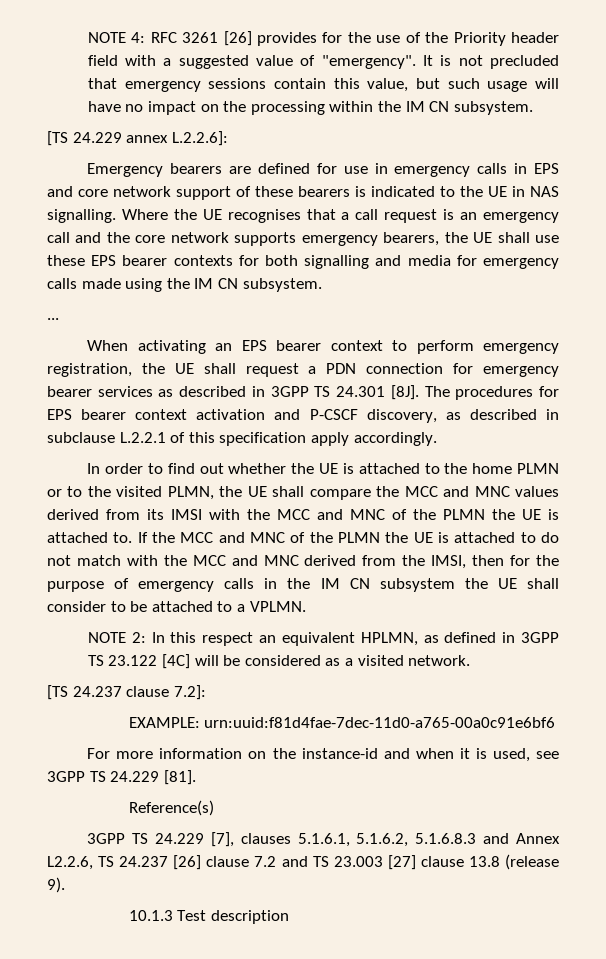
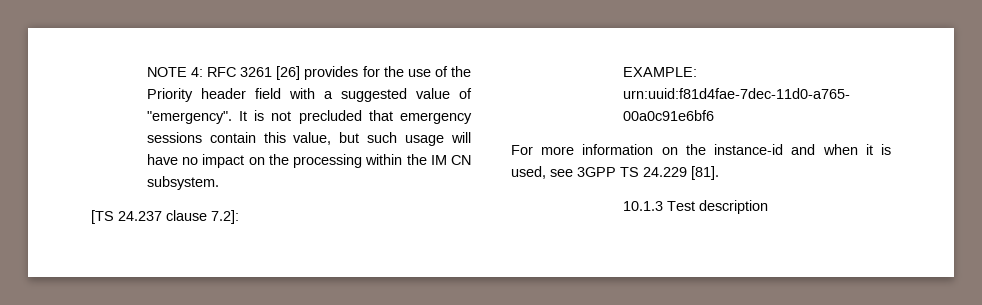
- [TS 24.229 annex L.2.2.6]:
- Emergency bearers are defined for use in emergency calls in EPS and core network support of these bearers is indicated to the UE in NAS signalling. Where the UE recognises that a call request is an emergency call and the core network supports emergency bearers, the UE shall use these EPS bearer contexts for both signalling and media for emergency calls made using the IM CN subsystem.
- ...
- When activating an EPS bearer context to perform emergency registration, the UE shall request a PDN connection for emergency bearer services as described in 3GPP TS 24.301 [8J]. The procedures for EPS bearer context activation and P-CSCF discovery, as described in subclause L.2.2.1 of this specification apply accordingly.
- In order to find out whether the UE is attached to the home PLMN or to the visited PLMN, the UE shall compare the MCC and MNC values derived from its IMSI with the MCC and MNC of the PLMN the UE is attached to. If the MCC and MNC of the PLMN the UE is attached to do not match with the MCC and MNC derived from the IMSI, then for the purpose of emergency calls in the IM CN subsystem the UE shall consider to be attached to a VPLMN.
- NOTE 2: In this respect an equivalent HPLMN, as defined in 3GPP TS 23.122 [4C] will be considered as a visited network.
- Reference(s)
- 3GPP TS 24.229 [7], clauses 5.1.6.1, 5.1.6.2, 5.1.6.8.3 and Annex L2.2.6, TS 24.237 [26] clause 7.2 and TS 23.003 [27] clause 13.8 (release 9).

